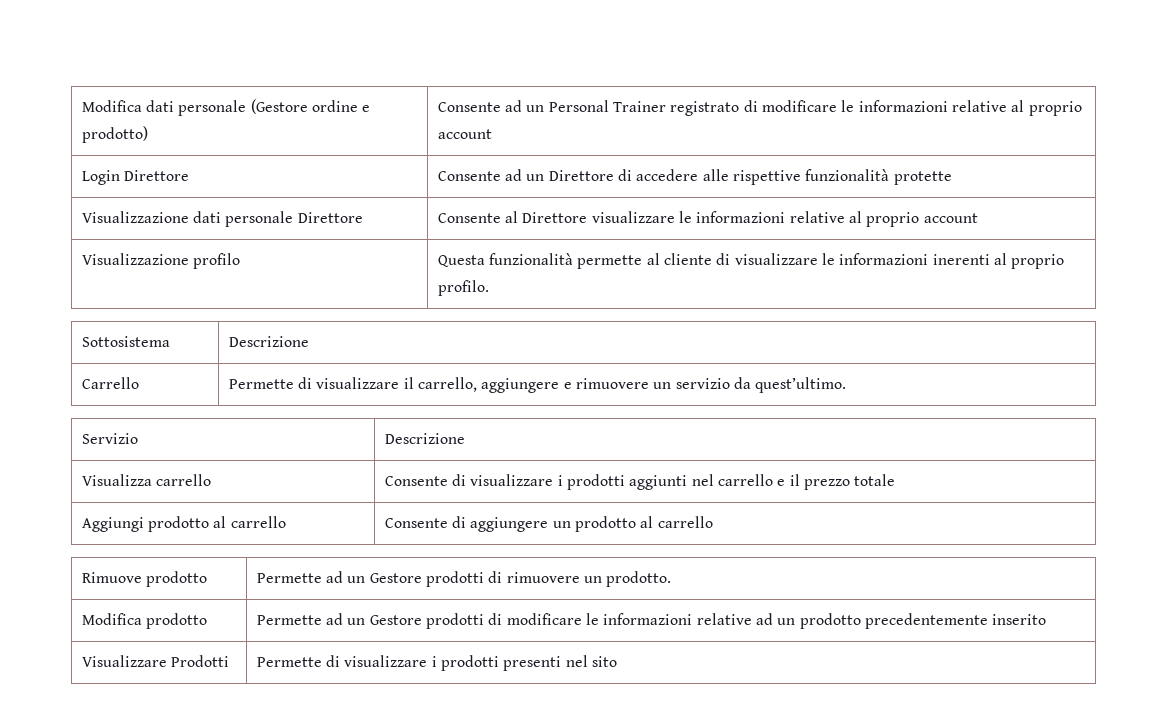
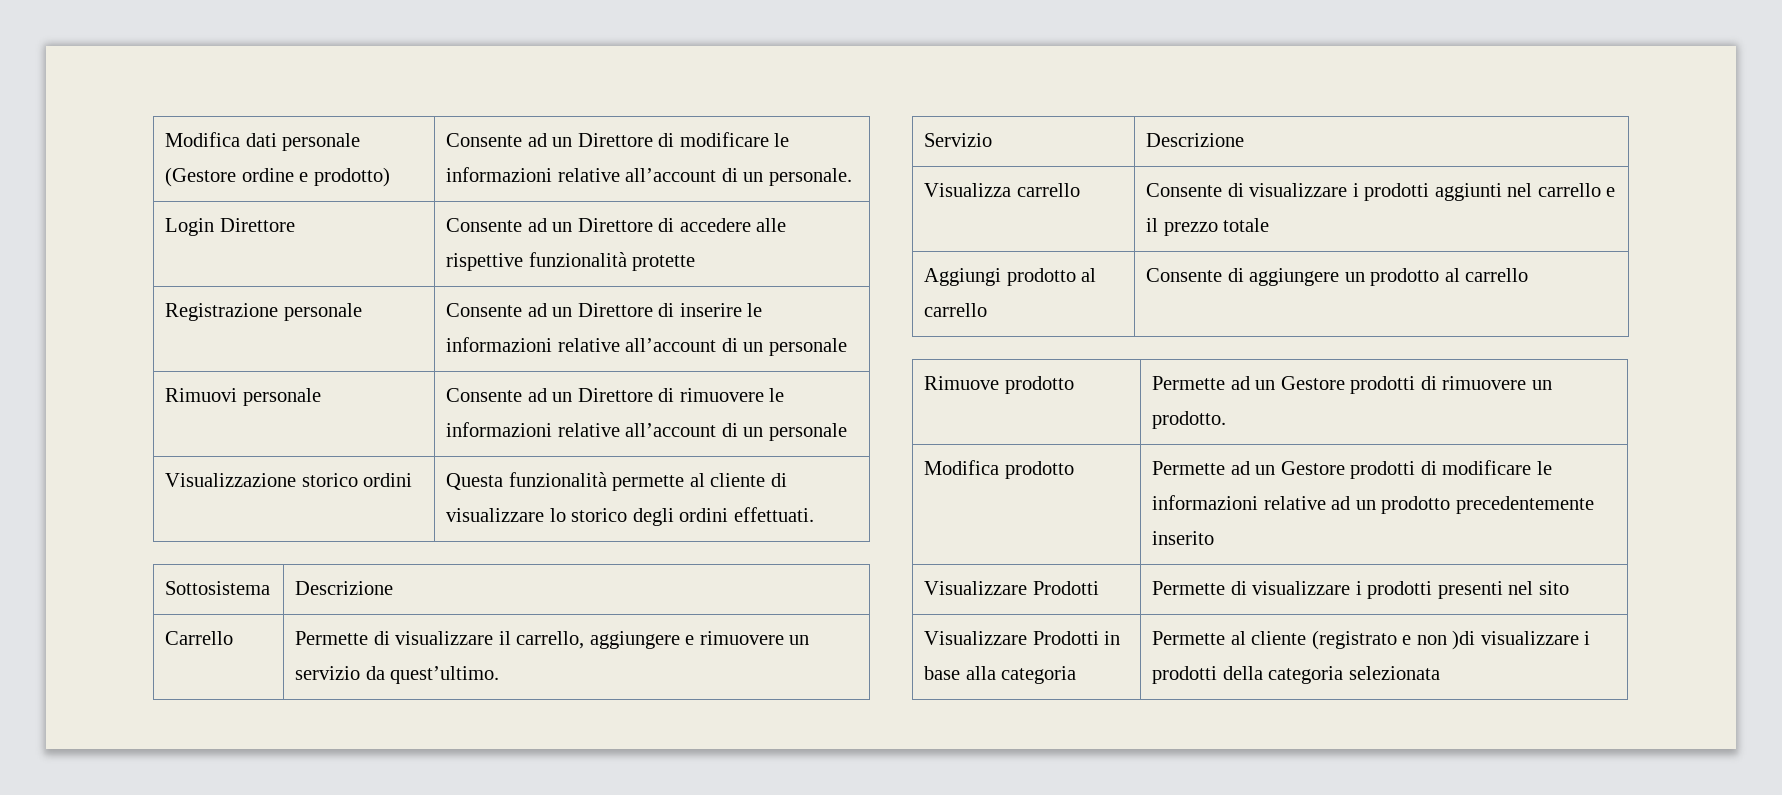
- Modifica dati personale (Gestore ordine e prodotto) | Consente ad un Personal Trainer registrato di modificare le informazioni relative al proprio account
+ Modifica dati personale (Gestore ordine e prodotto) | Consente ad un Direttore di modificare le informazioni relative all’account di un personale.
- Visualizzazione dati personale Direttore | Consente al Direttore visualizzare le informazioni relative al proprio account
- Visualizzazione profilo | Questa funzionalità permette al cliente di visualizzare le informazioni inerenti al proprio profilo.
+ Registrazione personale | Consente ad un Direttore di inserire le informazioni relative all’account di un personale
+ Rimuovi personale | Consente ad un Direttore di rimuovere le informazioni relative all’account di un personale
+ Visualizzazione storico ordini | Questa funzionalità permette al cliente di visualizzare lo storico degli ordini effettuati.
+ Visualizzare Prodotti in base alla categoria | Permette al cliente (registrato e non )di visualizzare i prodotti della categoria selezionata

